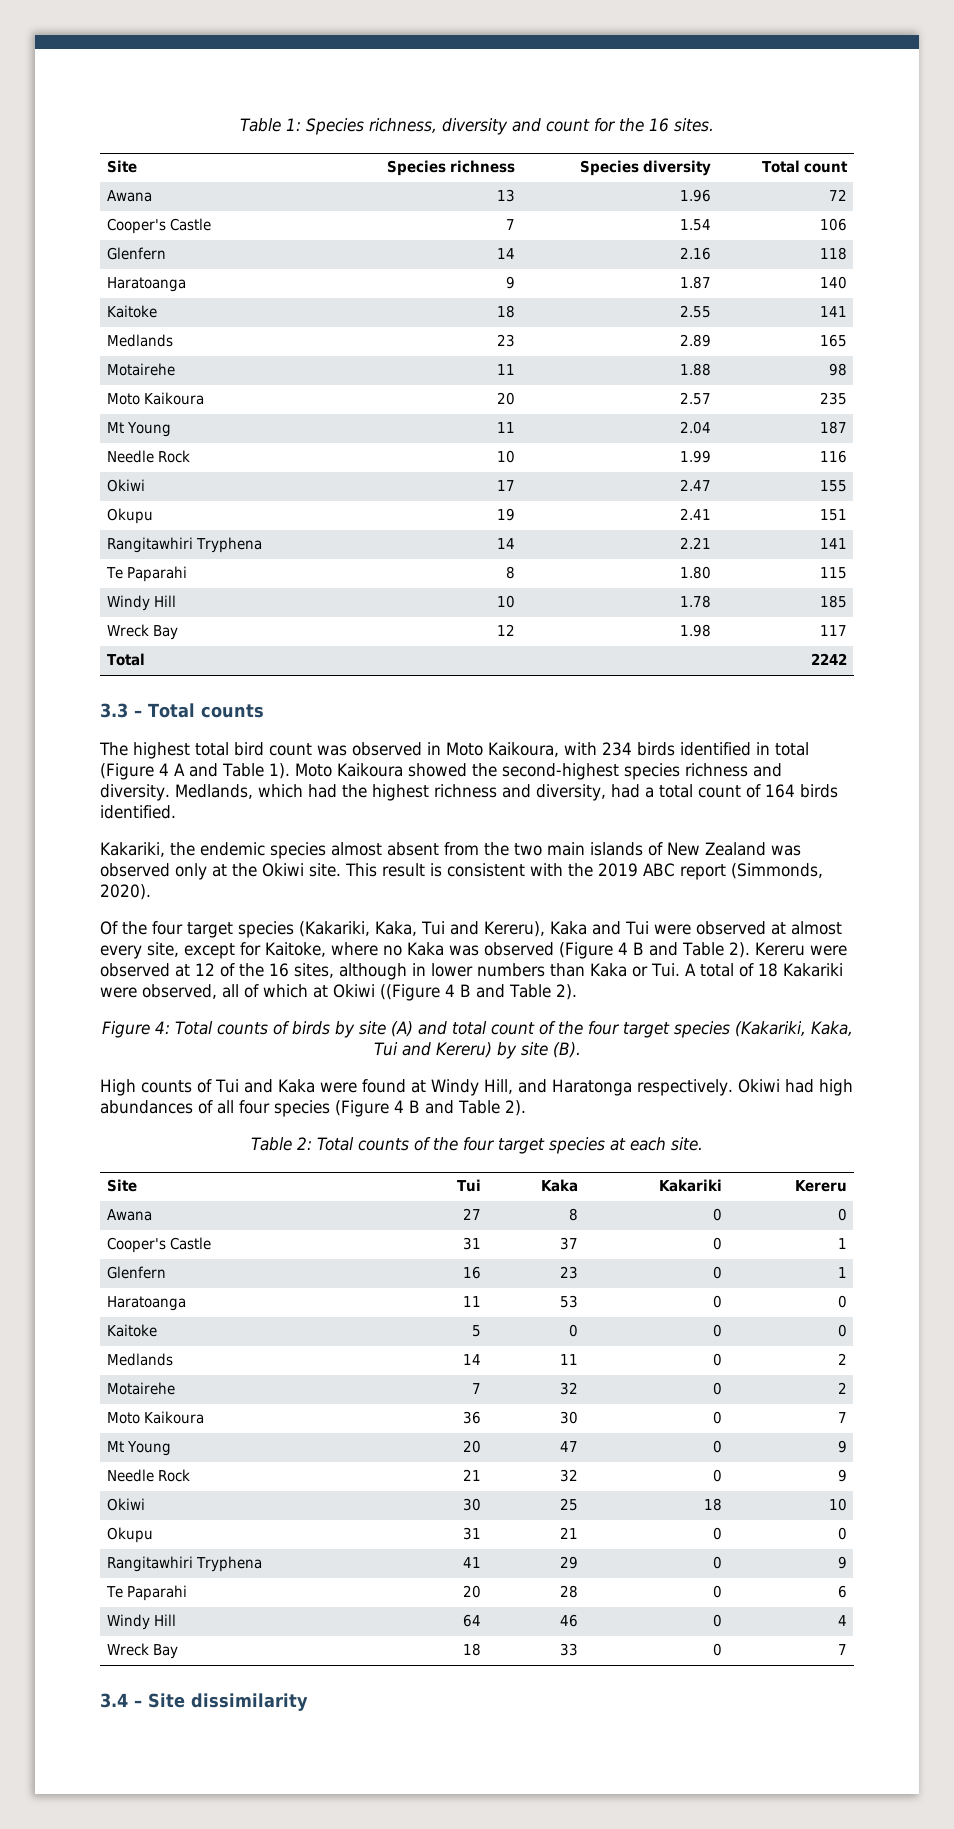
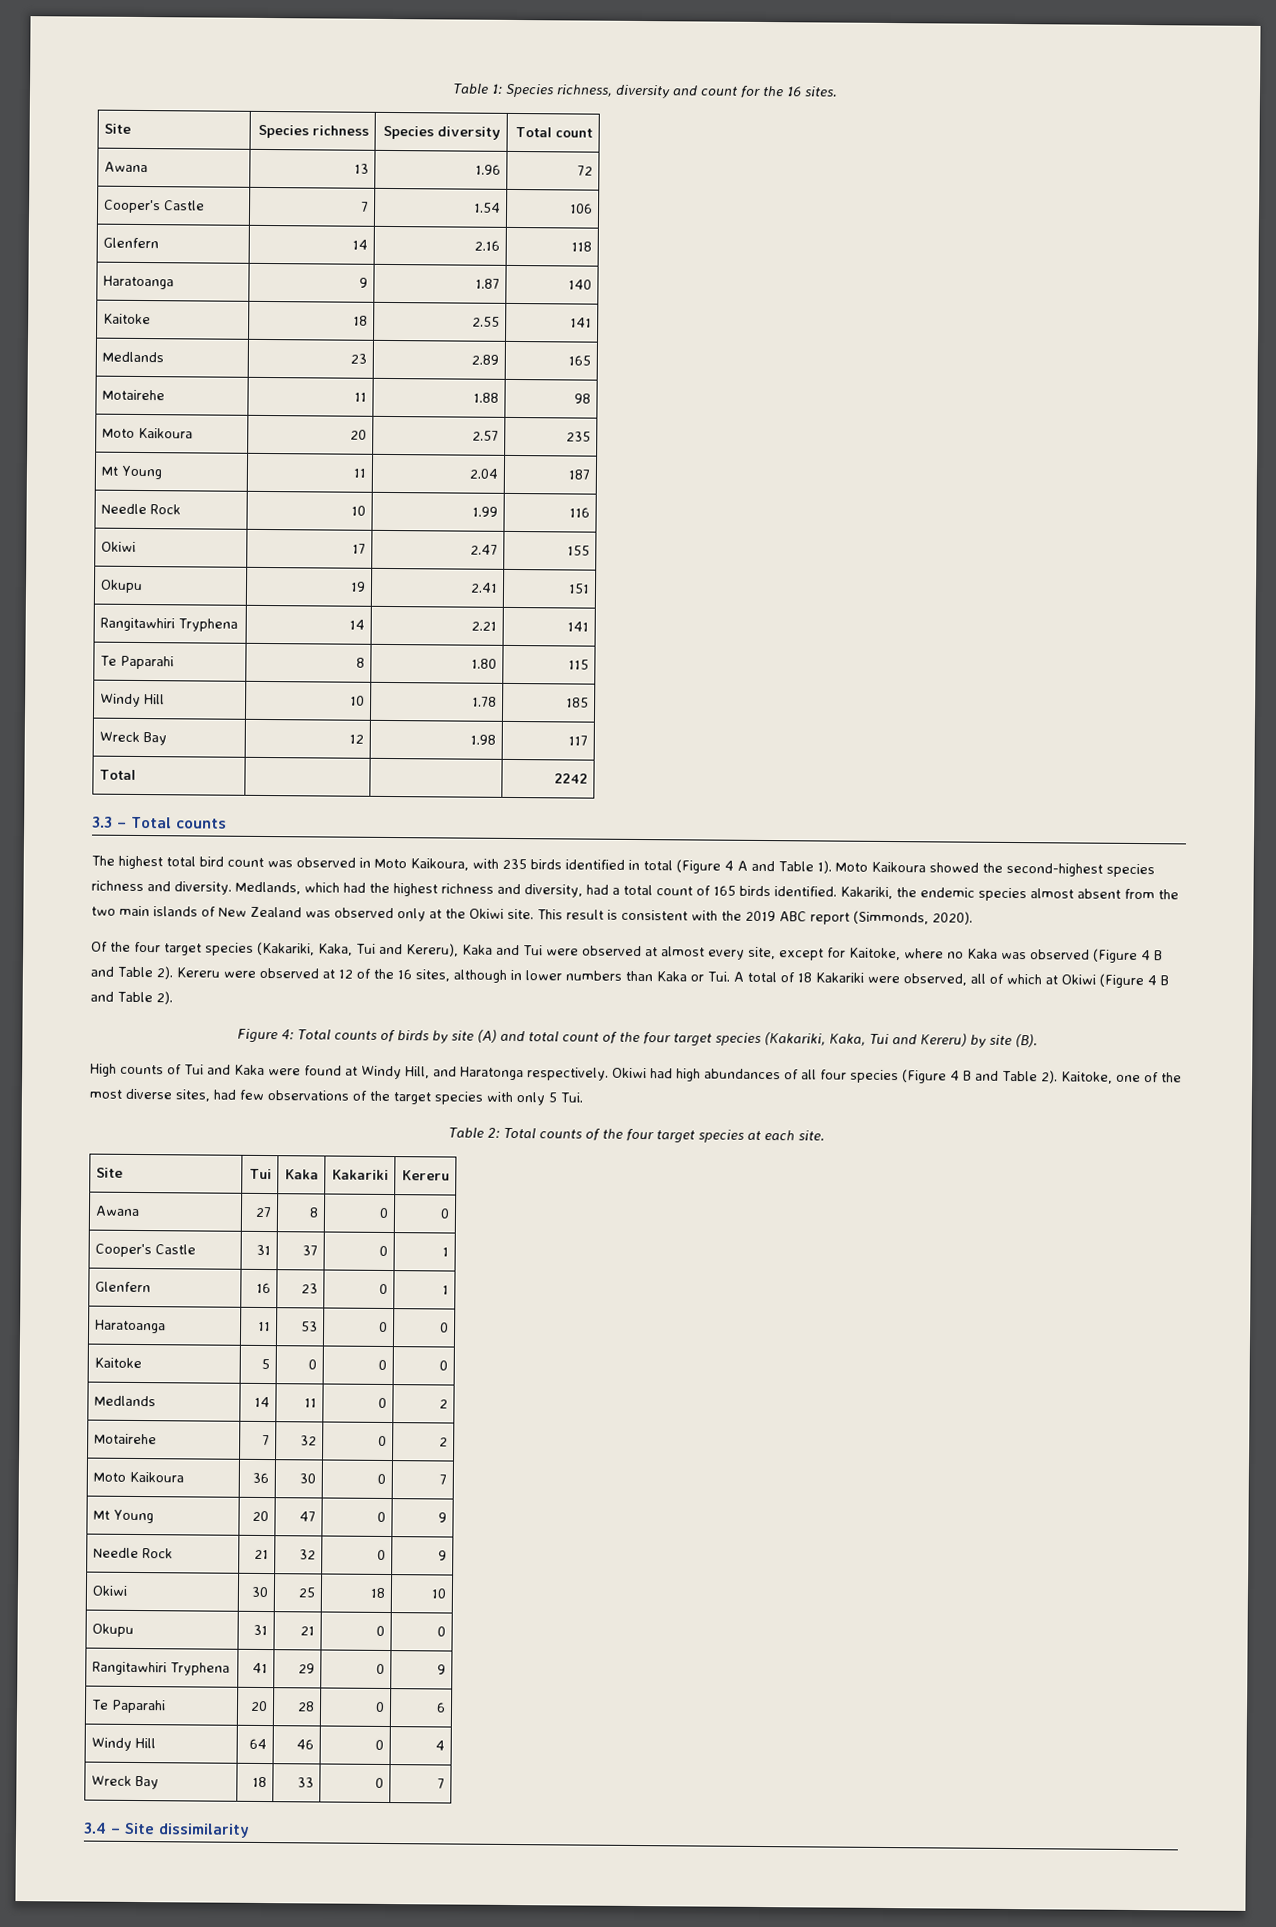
- The highest total bird count was observed in Moto Kaikoura, with 234 birds identified in total (Figure 4 A and Table 1).
+ The highest total bird count was observed in Moto Kaikoura, with 235 birds identified in total (Figure 4 A and Table 1).
- Medlands, which had the highest richness and diversity, had a total count of 164 birds identified.
- Kakariki, the endemic species almost absent from the two main islands of New Zealand was observed only at the Okiwi site.
+ Medlands, which had the highest richness and diversity, had a total count of 165 birds identified. Kakariki, the endemic species almost absent from the two main islands of New Zealand was observed only at the Okiwi site.
- Kereru were observed at 12 of the 16 sites, although in lower numbers than Kaka or Tui. A total of 18 Kakariki were observed, all of which at Okiwi ((Figure 4 B and Table 2).
+ Kereru were observed at 12 of the 16 sites, although in lower numbers than Kaka or Tui. A total of 18 Kakariki were observed, all of which at Okiwi (Figure 4 B and Table 2).
+ Kaitoke, one of the most diverse sites, had few observations of the target species with only 5 Tui.

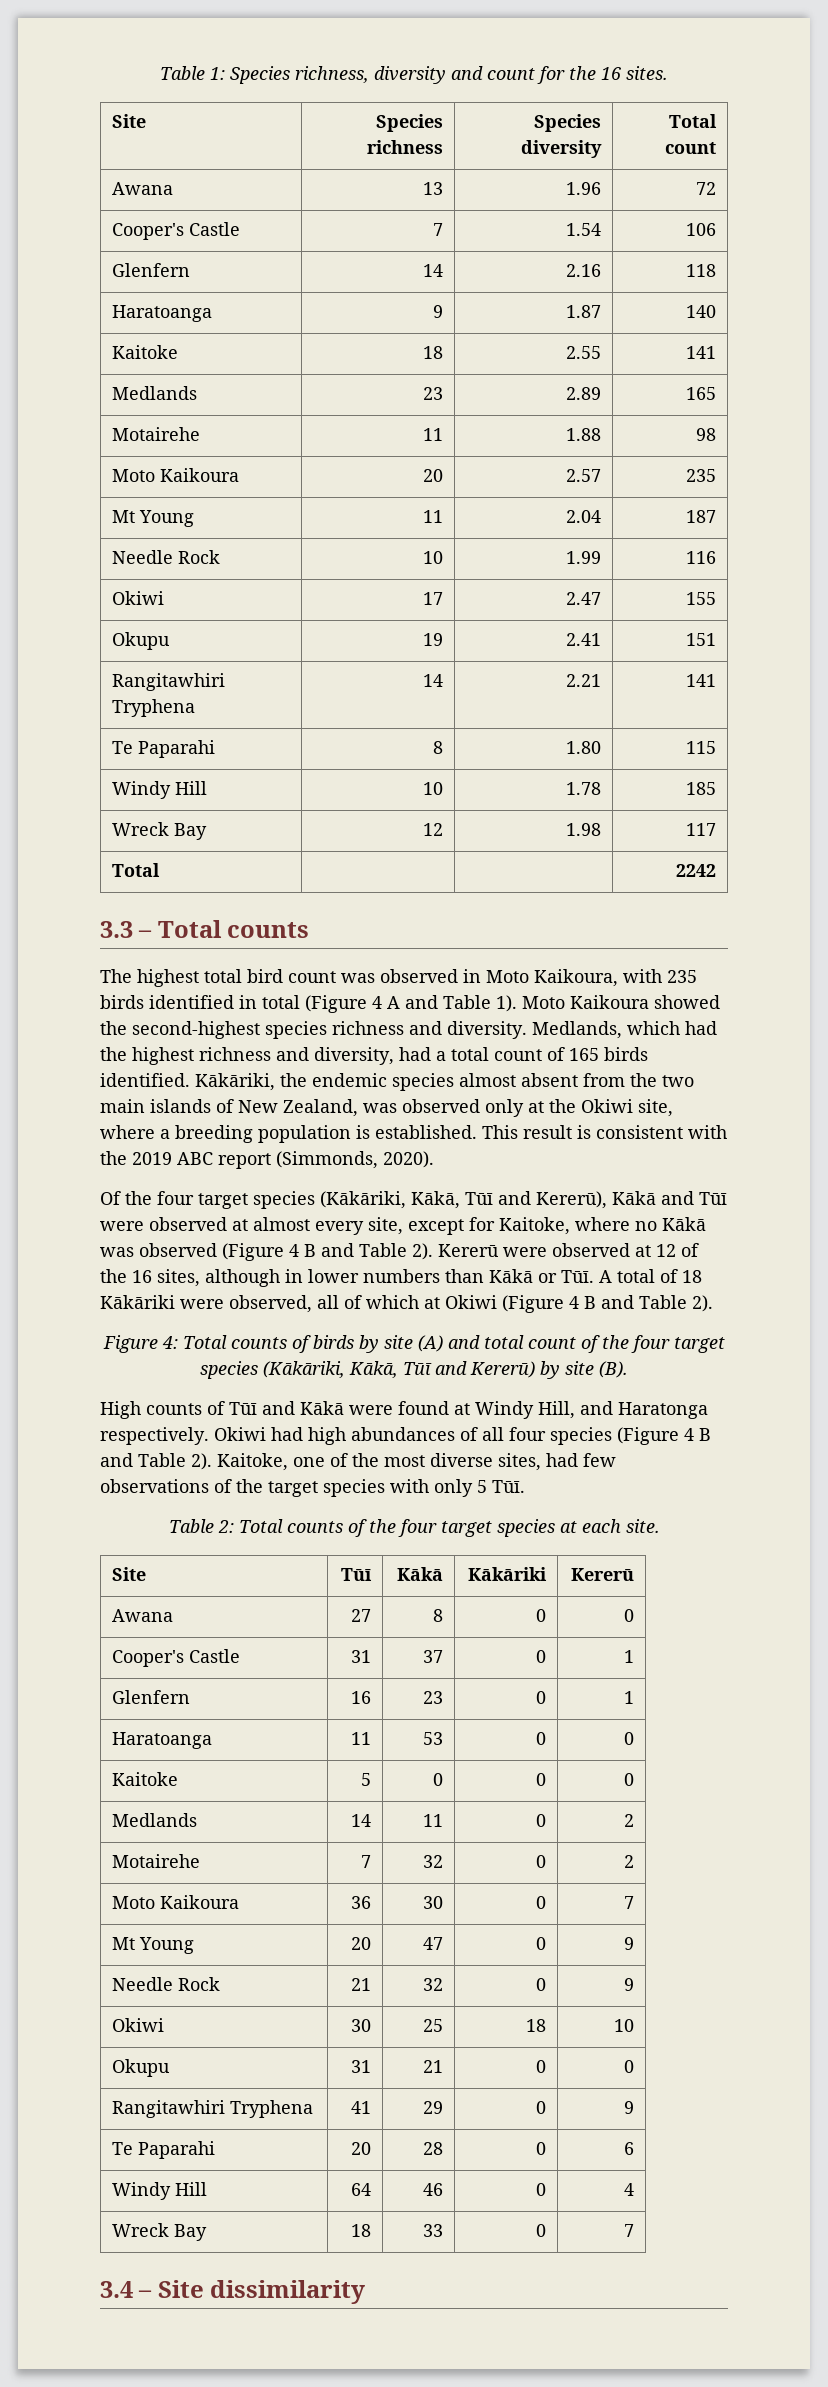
- Kakariki, the endemic species almost absent from the two main islands of New Zealand was observed only at the Okiwi site.
+ Kākāriki, the endemic species almost absent from the two main islands of New Zealand, was observed only at the Okiwi site, where a breeding population is established.
- Of the four target species (Kakariki, Kaka, Tui and Kereru), Kaka and Tui were observed at almost every site, except for Kaitoke, where no Kaka was observed (Figure 4 B and Table 2).
+ Of the four target species (Kākāriki, Kākā, Tūī and Kererū), Kākā and Tūī were observed at almost every site, except for Kaitoke, where no Kākā was observed (Figure 4 B and Table 2).
- Kereru were observed at 12 of the 16 sites, although in lower numbers than Kaka or Tui. A total of 18 Kakariki were observed, all of which at Okiwi (Figure 4 B and Table 2).
+ Kererū were observed at 12 of the 16 sites, although in lower numbers than Kākā or Tūī. A total of 18 Kākāriki were observed, all of which at Okiwi (Figure 4 B and Table 2).
- Figure 4: Total counts of birds by site (A) and total count of the four target species (Kakariki, Kaka, Tui and Kereru) by site (B).
+ Figure 4: Total counts of birds by site (A) and total count of the four target species (Kākāriki, Kākā, Tūī and Kererū) by site (B).
- High counts of Tui and Kaka were found at Windy Hill, and Haratonga respectively.
+ High counts of Tūī and Kākā were found at Windy Hill, and Haratonga respectively.
- Kaitoke, one of the most diverse sites, had few observations of the target species with only 5 Tui.
+ Kaitoke, one of the most diverse sites, had few observations of the target species with only 5 Tūī.
- Site | Tui | Kaka | Kakariki | Kereru
+ Site | Tūī | Kākā | Kākāriki | Kererū

